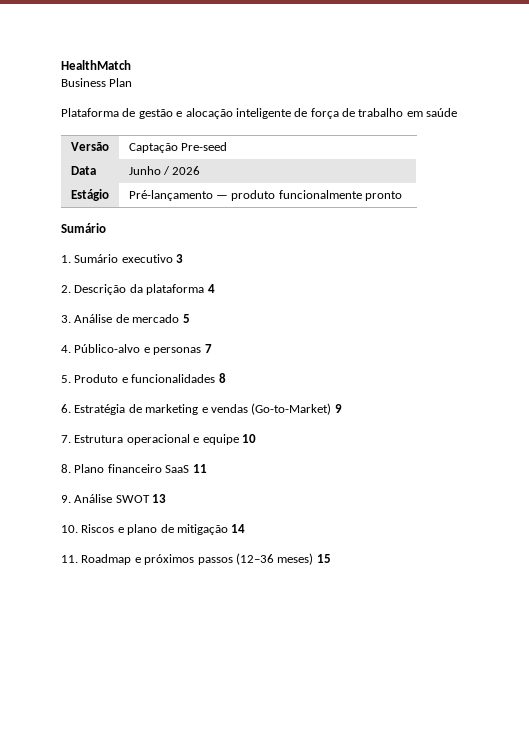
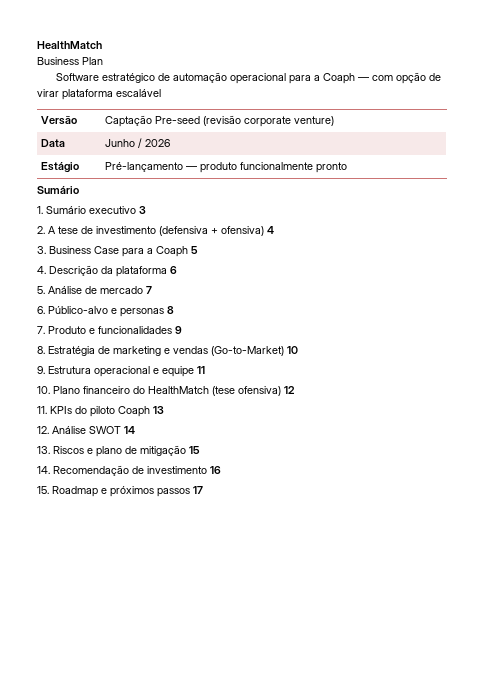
- Plataforma de gestão e alocação inteligente de força de trabalho em saúde
+ Software estratégico de automação operacional para a Coaph — com opção de virar plataforma escalável
- Versão | Captação Pre-seed
+ Versão | Captação Pre-seed (revisão corporate venture)
- 2. Descrição da plataforma 4
- 3. Análise de mercado 5
- 4. Público-alvo e personas 7
- 5. Produto e funcionalidades 8
- 6. Estratégia de marketing e vendas (Go-to-Market) 9
- 7. Estrutura operacional e equipe 10
- 8. Plano financeiro SaaS 11
- 9. Análise SWOT 13
- 10. Riscos e plano de mitigação 14
- 11. Roadmap e próximos passos (12–36 meses) 15
+ 2. A tese de investimento (defensiva + ofensiva) 4
+ 3. Business Case para a Coaph 5
+ 4. Descrição da plataforma 6
+ 5. Análise de mercado 7
+ 6. Público-alvo e personas 8
+ 7. Produto e funcionalidades 9
+ 8. Estratégia de marketing e vendas (Go-to-Market) 10
+ 9. Estrutura operacional e equipe 11
+ 10. Plano financeiro do HealthMatch (tese ofensiva) 12
+ 11. KPIs do piloto Coaph 13
+ 12. Análise SWOT 14
+ 13. Riscos e plano de mitigação 15
+ 14. Recomendação de investimento 16
+ 15. Roadmap e próximos passos 17

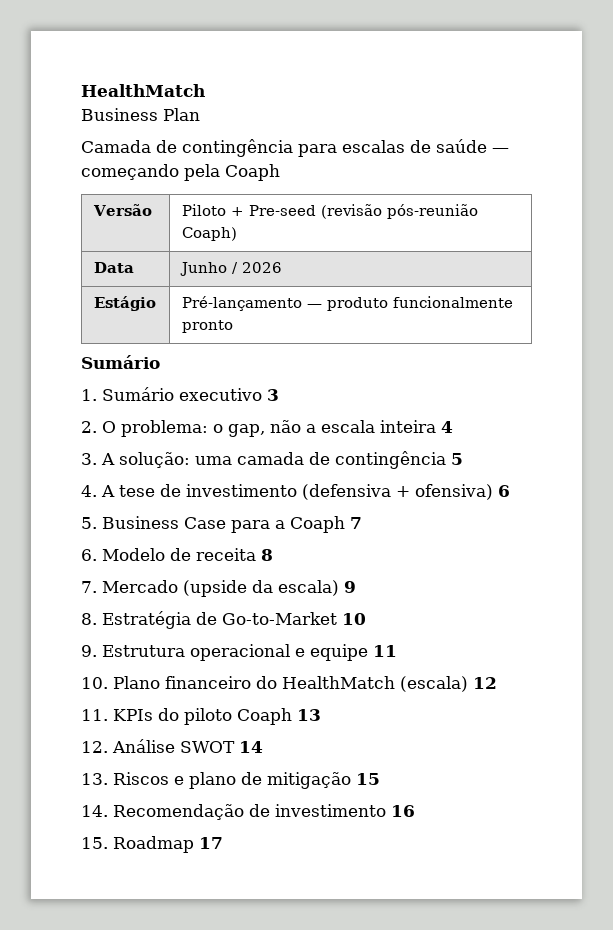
- Software estratégico de automação operacional para a Coaph — com opção de virar plataforma escalável
- Versão | Captação Pre-seed (revisão corporate venture)
+ Camada de contingência para escalas de saúde — começando pela Coaph
+ Versão | Piloto + Pre-seed (revisão pós-reunião Coaph)
- 2. A tese de investimento (defensiva + ofensiva) 4
- 3. Business Case para a Coaph 5
- 4. Descrição da plataforma 6
- 5. Análise de mercado 7
+ 2. O problema: o gap, não a escala inteira 4
+ 3. A solução: uma camada de contingência 5
+ 4. A tese de investimento (defensiva + ofensiva) 6
+ 5. Business Case para a Coaph 7
- 6. Público-alvo e personas 8
+ 6. Modelo de receita 8
- 7. Produto e funcionalidades 9
+ 7. Mercado (upside da escala) 9
- 8. Estratégia de marketing e vendas (Go-to-Market) 10
+ 8. Estratégia de Go-to-Market 10
- 10. Plano financeiro do HealthMatch (tese ofensiva) 12
+ 10. Plano financeiro do HealthMatch (escala) 12
- 15. Roadmap e próximos passos 17
+ 15. Roadmap 17

